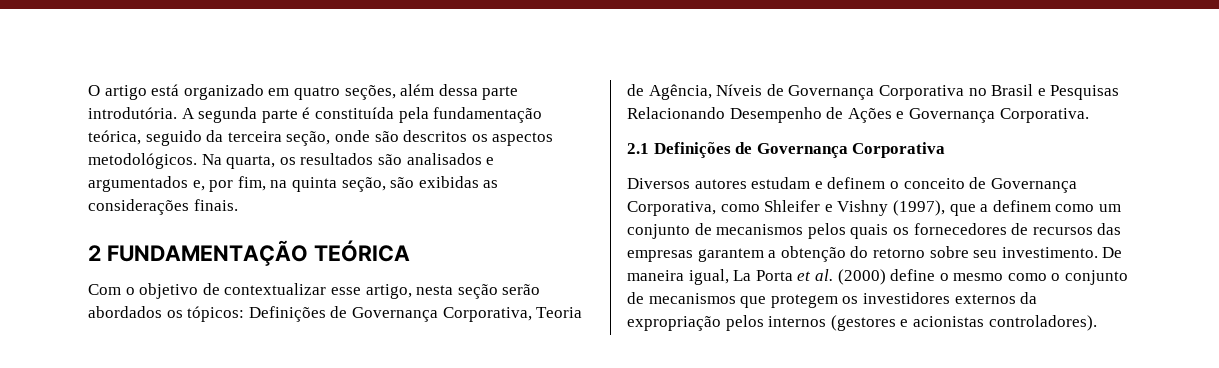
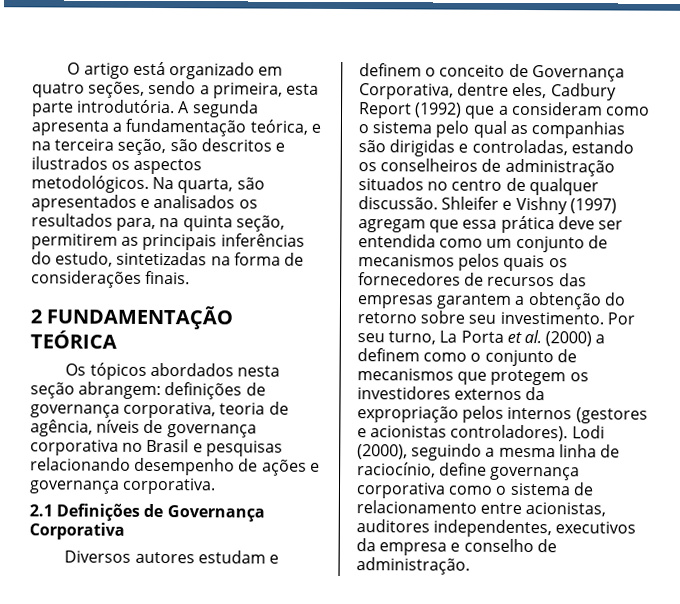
- O artigo está organizado em quatro seções, além dessa parte introdutória. A segunda parte é constituída pela fundamentação teórica, seguido da terceira seção, onde são descritos os aspectos metodológicos.
+ O artigo está organizado em quatro seções, sendo a primeira, esta parte introdutória. A segunda apresenta a fundamentação teórica, e na terceira seção, são descritos e ilustrados os aspectos metodológicos.
- Na quarta, os resultados são analisados e argumentados e, por fim, na quinta seção, são exibidas as considerações finais.
+ Na quarta, são apresentados e analisados os resultados para, na quinta seção, permitirem as principais inferências do estudo, sintetizadas na forma de considerações finais.
- Com o objetivo de contextualizar esse artigo, nesta seção serão abordados os tópicos: Definições de Governança Corporativa, Teoria de Agência, Níveis de Governança Corporativa no Brasil e Pesquisas Relacionando Desempenho de Ações e Governança Corporativa.
+ Os tópicos abordados nesta seção abrangem: definições de governança corporativa, teoria de agência, níveis de governança corporativa no Brasil e pesquisas relacionando desempenho de ações e governança corporativa.
- Diversos autores estudam e definem o conceito de Governança Corporativa, como Shleifer e Vishny (1997), que a definem como um conjunto de mecanismos pelos quais os fornecedores de recursos das empresas garantem a obtenção do retorno sobre seu investimento.
+ Diversos autores estudam e definem o conceito de Governança Corporativa, dentre eles, Cadbury Report (1992) que a consideram como o sistema pelo qual as companhias são dirigidas e controladas, estando os conselheiros de administração situados no centro de qualquer discussão. Shleifer e Vishny (1997) agregam que essa prática deve ser entendida como um conjunto de mecanismos pelos quais os fornecedores de recursos das empresas garantem a obtenção do retorno sobre seu investimento.
- De maneira igual, La Porta et al. (2000) define o mesmo como o conjunto de mecanismos que protegem os investidores externos da expropriação pelos internos (gestores e acionistas controladores).
+ Por seu turno, La Porta et al. (2000) a definem como o conjunto de mecanismos que protegem os investidores externos da expropriação pelos internos (gestores e acionistas controladores).
+ Lodi (2000), seguindo a mesma linha de raciocínio, define governança corporativa como o sistema de relacionamento entre acionistas, auditores independentes, executivos da empresa e conselho de administração.

